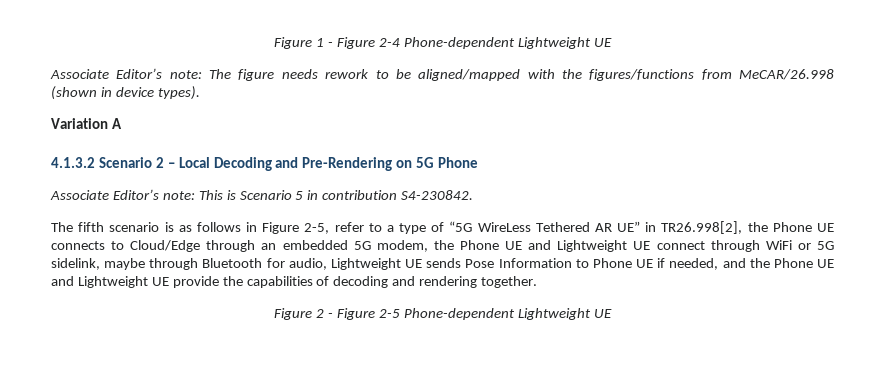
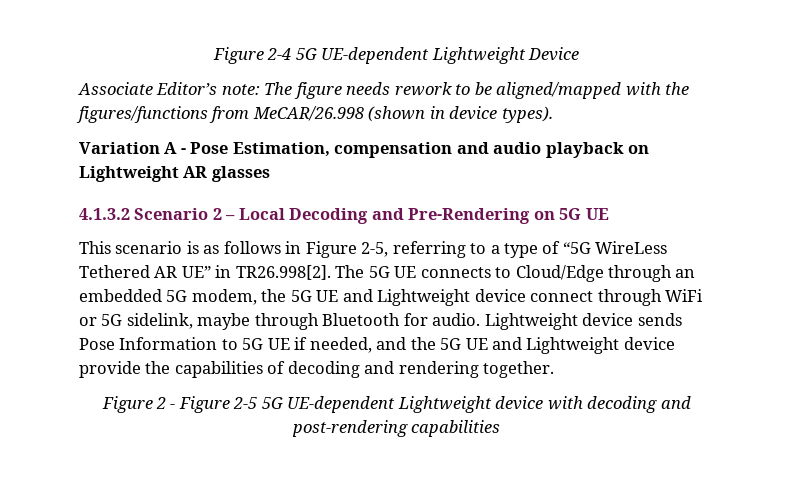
- Figure 1 - Figure 2-4 Phone-dependent Lightweight UE
+ Figure 2-4 5G UE-dependent Lightweight Device
- Variation A
+ Variation A - Pose Estimation, compensation and audio playback on Lightweight AR glasses
- 4.1.3.2 Scenario 2 – Local Decoding and Pre-Rendering on 5G Phone
- Associate Editor’s note: This is Scenario 5 in contribution S4-230842.
- The fifth scenario is as follows in Figure 2-5, refer to a type of “5G WireLess Tethered AR UE” in TR26.998[2], the Phone UE connects to Cloud/Edge through an embedded 5G modem, the Phone UE and Lightweight UE connect through WiFi or 5G sidelink, maybe through Bluetooth for audio, Lightweight UE sends Pose Information to Phone UE if needed, and the Phone UE and Lightweight UE provide the capabilities of decoding and rendering together.
+ 4.1.3.2 Scenario 2 – Local Decoding and Pre-Rendering on 5G UE
+ This scenario is as follows in Figure 2-5, referring to a type of “5G WireLess Tethered AR UE” in TR26.998[2]. The 5G UE connects to Cloud/Edge through an embedded 5G modem, the 5G UE and Lightweight device connect through WiFi or 5G sidelink, maybe through Bluetooth for audio. Lightweight device sends Pose Information to 5G UE if needed, and the 5G UE and Lightweight device provide the capabilities of decoding and rendering together.
- Figure 2 - Figure 2-5 Phone-dependent Lightweight UE
+ Figure 2 - Figure 2-5 5G UE-dependent Lightweight device with decoding and post-rendering capabilities

